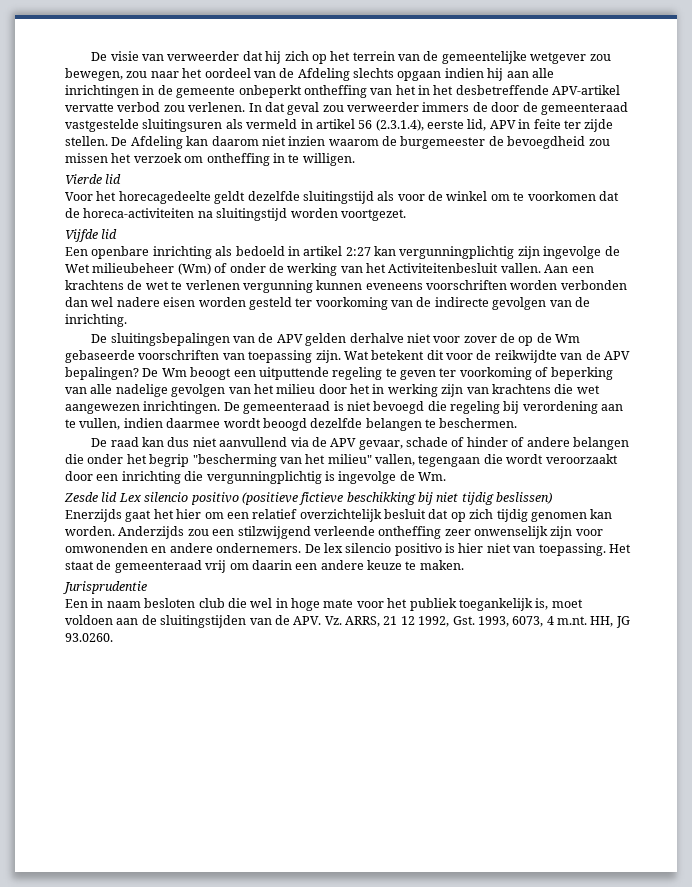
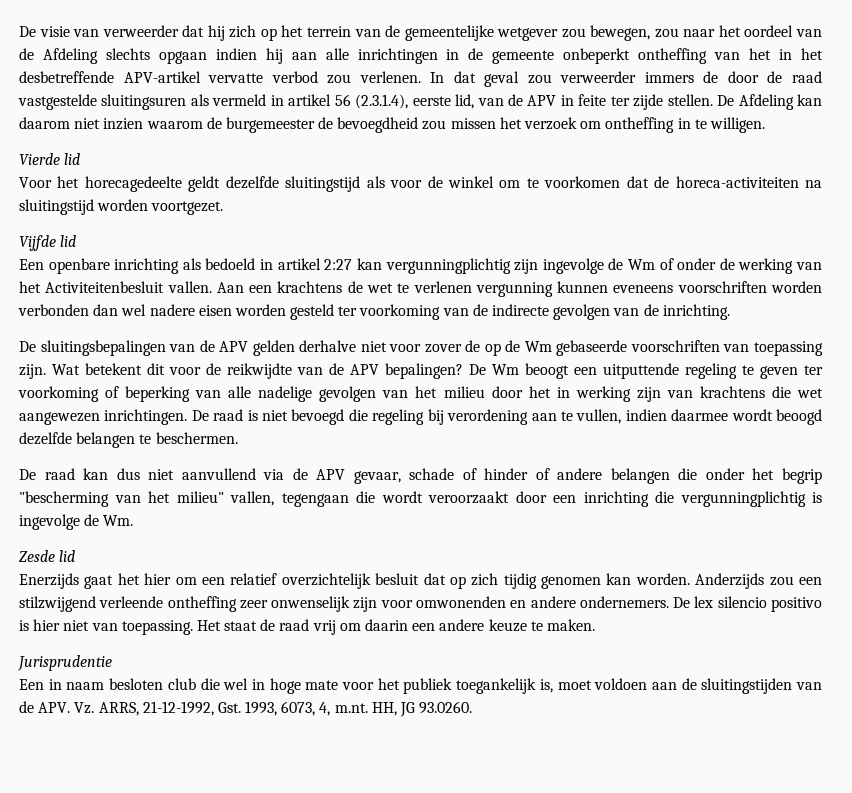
- In dat geval zou verweerder immers de door de gemeenteraad vastgestelde sluitingsuren als vermeld in artikel 56 (2.3.1.4), eerste lid, APV in feite ter zijde stellen.
+ In dat geval zou verweerder immers de door de raad vastgestelde sluitingsuren als vermeld in artikel 56 (2.3.1.4), eerste lid, van de APV in feite ter zijde stellen.
- Een openbare inrichting als bedoeld in artikel 2:27 kan vergunningplichtig zijn ingevolge de Wet milieubeheer (Wm) of onder de werking van het Activiteitenbesluit vallen.
+ Een openbare inrichting als bedoeld in artikel 2:27 kan vergunningplichtig zijn ingevolge de Wm of onder de werking van het Activiteitenbesluit vallen.
- De gemeenteraad is niet bevoegd die regeling bij verordening aan te vullen, indien daarmee wordt beoogd dezelfde belangen te beschermen.
+ De raad is niet bevoegd die regeling bij verordening aan te vullen, indien daarmee wordt beoogd dezelfde belangen te beschermen.
- Zesde lid Lex silencio positivo (positieve fictieve beschikking bij niet tijdig beslissen)
+ Zesde lid
- Het staat de gemeenteraad vrij om daarin een andere keuze te maken.
+ Het staat de raad vrij om daarin een andere keuze te maken.
- Een in naam besloten club die wel in hoge mate voor het publiek toegankelijk is, moet voldoen aan de sluitingstijden van de APV. Vz. ARRS, 21 12 1992, Gst. 1993, 6073, 4 m.nt. HH, JG 93.0260.
+ Een in naam besloten club die wel in hoge mate voor het publiek toegankelijk is, moet voldoen aan de sluitingstijden van de APV. Vz. ARRS, 21-12-1992, Gst. 1993, 6073, 4, m.nt. HH, JG 93.0260.

